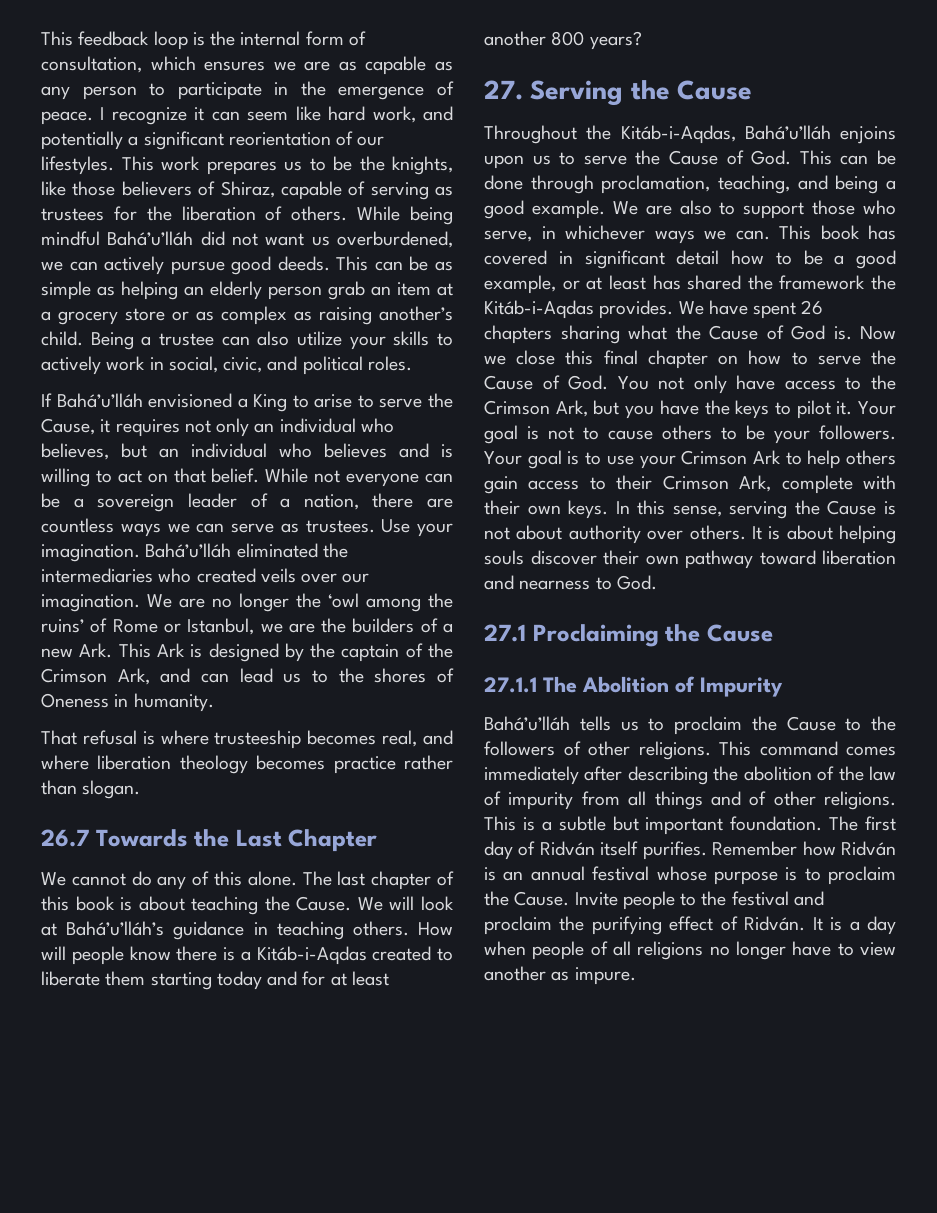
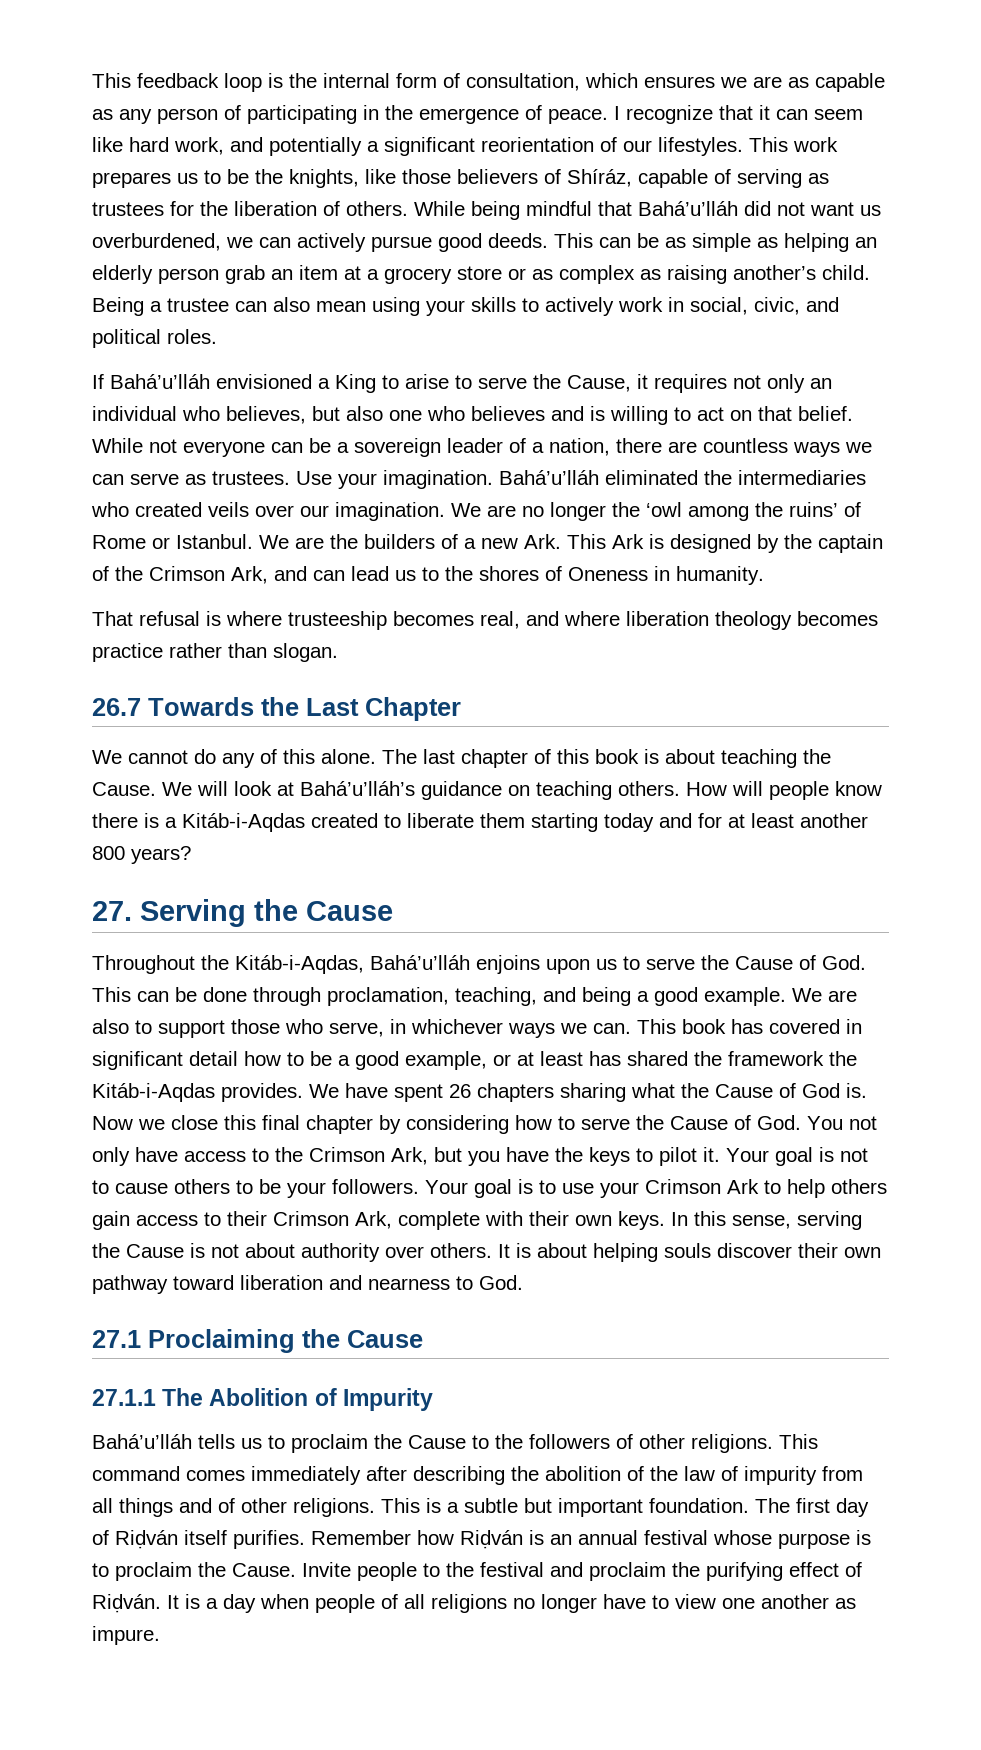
- This feedback loop is the internal form of consultation, which ensures we are as capable as any person to participate in the emergence of peace.
+ This feedback loop is the internal form of consultation, which ensures we are as capable as any person of participating in the emergence of peace.
- I recognize it can seem like hard work, and potentially a significant reorientation of our lifestyles.
+ I recognize that it can seem like hard work, and potentially a significant reorientation of our lifestyles.
- This work prepares us to be the knights, like those believers of Shiraz, capable of serving as trustees for the liberation of others.
+ This work prepares us to be the knights, like those believers of Shíráz, capable of serving as trustees for the liberation of others.
- While being mindful Bahá’u’lláh did not want us overburdened, we can actively pursue good deeds.
+ While being mindful that Bahá’u’lláh did not want us overburdened, we can actively pursue good deeds.
- Being a trustee can also utilize your skills to actively work in social, civic, and political roles.
+ Being a trustee can also mean using your skills to actively work in social, civic, and political roles.
- If Bahá’u’lláh envisioned a King to arise to serve the Cause, it requires not only an individual who believes, but an individual who believes and is willing to act on that belief.
+ If Bahá’u’lláh envisioned a King to arise to serve the Cause, it requires not only an individual who believes, but also one who believes and is willing to act on that belief.
- We are no longer the ‘owl among the ruins’ of Rome or Istanbul, we are the builders of a new Ark. This Ark is designed by the captain of the Crimson Ark, and can lead us to the shores of Oneness in humanity.
+ We are no longer the ‘owl among the ruins’ of Rome or Istanbul. We are the builders of a new Ark. This Ark is designed by the captain of the Crimson Ark, and can lead us to the shores of Oneness in humanity.
- We will look at Bahá’u’lláh’s guidance in teaching others.
+ We will look at Bahá’u’lláh’s guidance on teaching others.
- Now we close this final chapter on how to serve the Cause of God. You not only have access to the Crimson Ark, but you have the keys to pilot it.
+ Now we close this final chapter by considering how to serve the Cause of God. You not only have access to the Crimson Ark, but you have the keys to pilot it.
- The first day of Ridván itself purifies.
+ The first day of Riḍván itself purifies.
- Remember how Ridván is an annual festival whose purpose is to proclaim the Cause.
+ Remember how Riḍván is an annual festival whose purpose is to proclaim the Cause.
- Invite people to the festival and proclaim the purifying effect of Ridván.
+ Invite people to the festival and proclaim the purifying effect of Riḍván.
- It is a day when people of all religions no longer have to view another as impure.
+ It is a day when people of all religions no longer have to view one another as impure.

